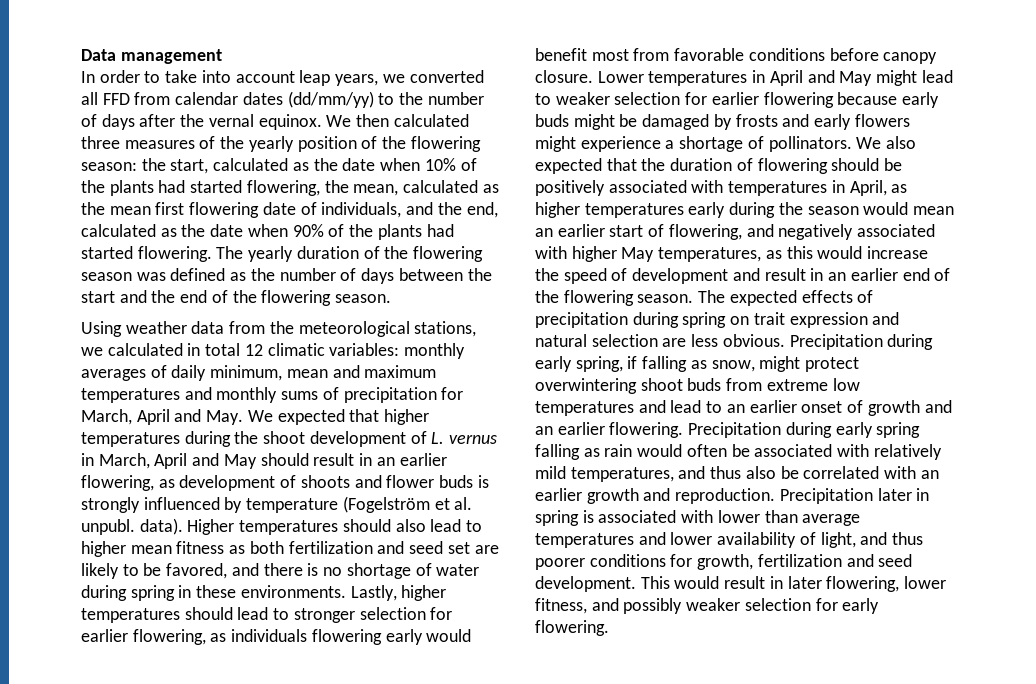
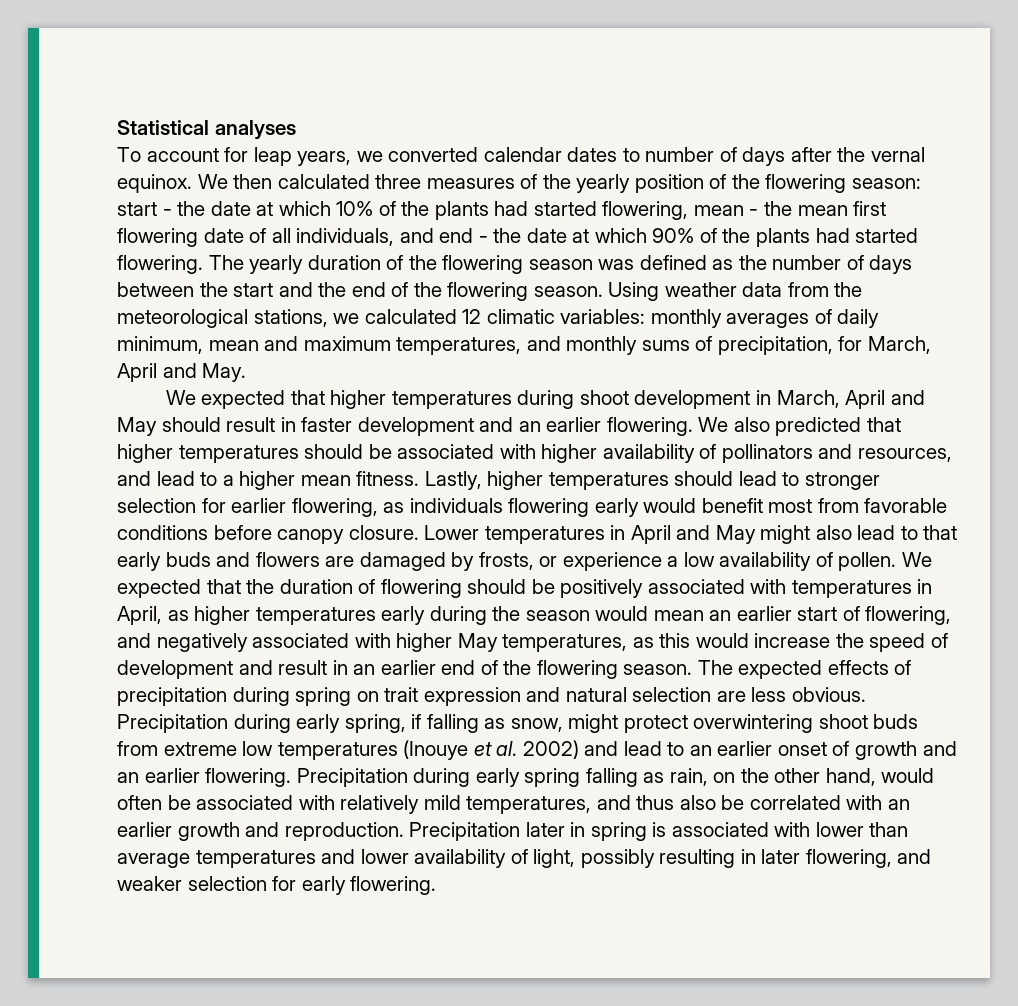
- Data management
- In order to take into account leap years, we converted all FFD from calendar dates (dd/mm/yy) to the number of days after the vernal equinox.
+ Statistical analyses
+ To account for leap years, we converted calendar dates to number of days after the vernal equinox.
- We then calculated three measures of the yearly position of the flowering season: the start, calculated as the date when 10% of the plants had started flowering, the mean, calculated as the mean first flowering date of individuals, and the end, calculated as the date when 90% of the plants had started flowering.
+ We then calculated three measures of the yearly position of the flowering season: start - the date at which 10% of the plants had started flowering, mean - the mean first flowering date of all individuals, and end - the date at which 90% of the plants had started flowering.
- The yearly duration of the flowering season was defined as the number of days between the start and the end of the flowering season.
- Using weather data from the meteorological stations, we calculated in total 12 climatic variables:
+ The yearly duration of the flowering season was defined as the number of days between the start and the end of the flowering season. Using weather data from the meteorological stations, we calculated 12 climatic variables:
- monthly averages of daily minimum, mean and maximum temperatures and monthly sums of precipitation for March, April and May. We expected that higher temperatures during the shoot development of L. vernus in March, April and May should result in an earlier flowering, as development of shoots and flower buds is strongly influenced by temperature (Fogelström et al. unpubl. data). Higher temperatures should also lead to higher mean fitness as both fertilization and seed set are likely to be favored, and there is no shortage of water during spring in these environments.
+ monthly averages of daily minimum, mean and maximum temperatures, and monthly sums of precipitation, for March, April and May.
+ We expected that higher temperatures during shoot development in March, April and May should result in faster development and an earlier flowering. We also predicted that higher temperatures should be associated with higher availability of pollinators and resources, and lead to a higher mean fitness.
- Lower temperatures in April and May might lead to weaker selection for earlier flowering because early buds might be damaged by frosts and early flowers might experience a shortage of pollinators. We also expected that the duration of flowering should be positively associated with temperatures in April, as higher temperatures early during the season would mean an earlier start of flowering, and negatively associated with higher May temperatures, as this would increase the speed of development and result in an earlier end of the flowering season.
+ Lower temperatures in April and May might also lead to that early buds and flowers are damaged by frosts, or experience a low availability of pollen. We expected that the duration of flowering should be positively associated with temperatures in April, as higher temperatures early during the season would mean an earlier start of flowering, and negatively associated with higher May temperatures, as this would increase the speed of development and result in an earlier end of the flowering season.
- Precipitation during early spring, if falling as snow, might protect overwintering shoot buds from extreme low temperatures and lead to an earlier onset of growth and an earlier flowering.
+ Precipitation during early spring, if falling as snow, might protect overwintering shoot buds from extreme low temperatures (Inouye et al. 2002) and lead to an earlier onset of growth and an earlier flowering.
- Precipitation during early spring falling as rain would often be associated with relatively mild temperatures, and thus also be correlated with an earlier growth and reproduction.
+ Precipitation during early spring falling as rain, on the other hand, would often be associated with relatively mild temperatures, and thus also be correlated with an earlier growth and reproduction.
- Precipitation later in spring is associated with lower than average temperatures and lower availability of light, and thus poorer conditions for growth, fertilization and seed development. This would result in later flowering, lower fitness, and possibly weaker selection for early flowering.
+ Precipitation later in spring is associated with lower than average temperatures and lower availability of light, possibly resulting in later flowering, and weaker selection for early flowering.

